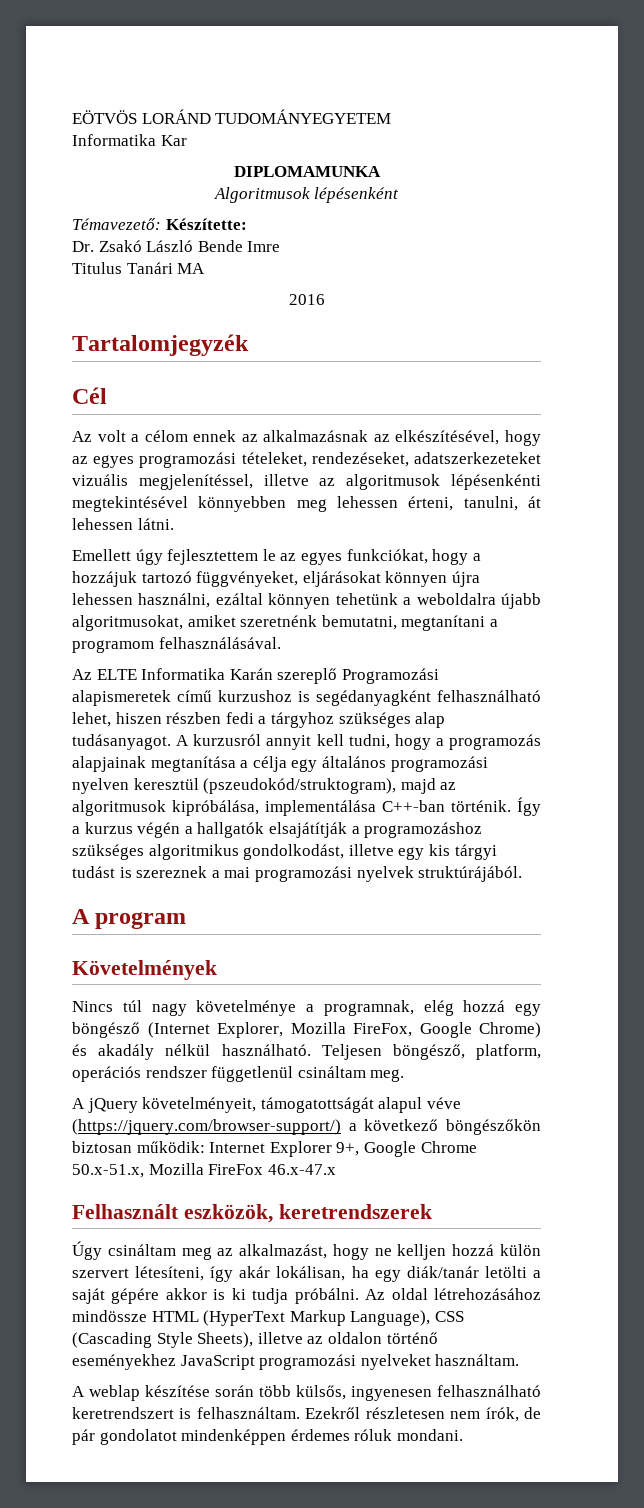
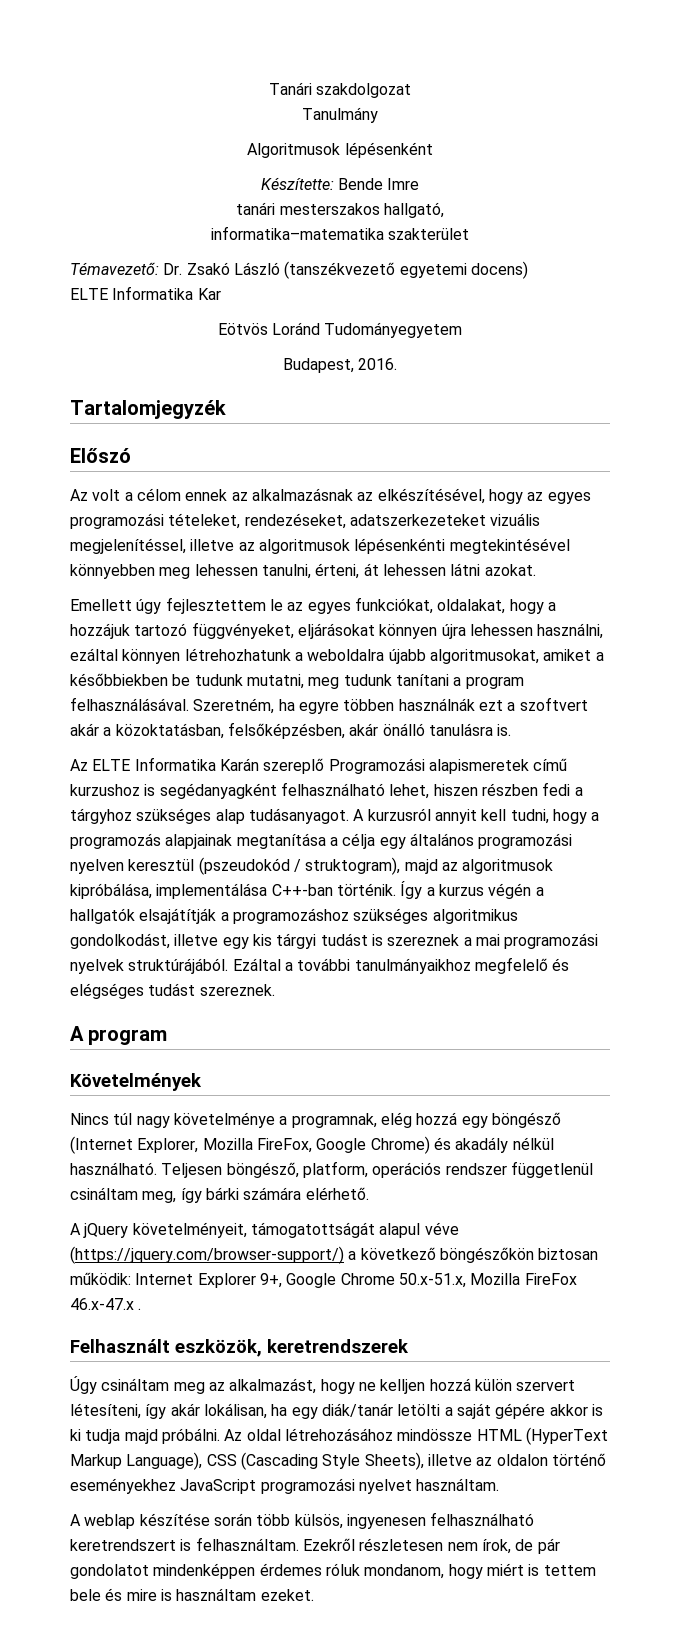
- EÖTVÖS LORÁND TUDOMÁNYEGYETEM
- Informatika Kar
- DIPLOMAMUNKA
+ Tanári szakdolgozat
+ Tanulmány
  Algoritmusok lépésenként
+ Készítette: Bende Imre
+ tanári mesterszakos hallgató,
+ informatika–matematika szakterület
- Témavezető: Készítette:
- Dr. Zsakó László Bende Imre
- Titulus Tanári MA
- 2016
+ Témavezető: Dr. Zsakó László (tanszékvezető egyetemi docens)
+ ELTE Informatika Kar
+ Eötvös Loránd Tudományegyetem
+ Budapest, 2016.
- Cél
+ Előszó
- Az volt a célom ennek az alkalmazásnak az elkészítésével, hogy az egyes programozási tételeket, rendezéseket, adatszerkezeteket vizuális megjelenítéssel, illetve az algoritmusok lépésenkénti megtekintésével könnyebben meg lehessen érteni, tanulni, át lehessen látni.
+ Az volt a célom ennek az alkalmazásnak az elkészítésével, hogy az egyes programozási tételeket, rendezéseket, adatszerkezeteket vizuális megjelenítéssel, illetve az algoritmusok lépésenkénti megtekintésével könnyebben meg lehessen tanulni, érteni, át lehessen látni azokat.
- Emellett úgy fejlesztettem le az egyes funkciókat, hogy a hozzájuk tartozó függvényeket, eljárásokat könnyen újra lehessen használni, ezáltal könnyen tehetünk a weboldalra újabb algoritmusokat, amiket szeretnénk bemutatni, megtanítani a programom felhasználásával.
+ Emellett úgy fejlesztettem le az egyes funkciókat, oldalakat, hogy a hozzájuk tartozó függvényeket, eljárásokat könnyen újra lehessen használni, ezáltal könnyen létrehozhatunk a weboldalra újabb algoritmusokat, amiket a későbbiekben be tudunk mutatni, meg tudunk tanítani a program felhasználásával. Szeretném, ha egyre többen használnák ezt a szoftvert akár a közoktatásban, felsőképzésben, akár önálló tanulásra is.
- A kurzusról annyit kell tudni, hogy a programozás alapjainak megtanítása a célja egy általános programozási nyelven keresztül (pszeudokód/struktogram), majd az algoritmusok kipróbálása, implementálása C++-ban történik.
+ A kurzusról annyit kell tudni, hogy a programozás alapjainak megtanítása a célja egy általános programozási nyelven keresztül (pszeudokód / struktogram), majd az algoritmusok kipróbálása, implementálása C++-ban történik.
+ Ezáltal a további tanulmányaikhoz megfelelő és elégséges tudást szereznek.
- Teljesen böngésző, platform, operációs rendszer függetlenül csináltam meg.
+ Teljesen böngésző, platform, operációs rendszer függetlenül csináltam meg, így bárki számára elérhető.
- A jQuery követelményeit, támogatottságát alapul véve (https://jquery.com/browser-support/) a következő böngészőkön biztosan működik: Internet Explorer 9+, Google Chrome 50.x-51.x, Mozilla FireFox 46.x-47.x
+ A jQuery követelményeit, támogatottságát alapul véve (https://jquery.com/browser-support/) a következő böngészőkön biztosan működik: Internet Explorer 9+, Google Chrome 50.x-51.x, Mozilla FireFox 46.x-47.x .
- Úgy csináltam meg az alkalmazást, hogy ne kelljen hozzá külön szervert létesíteni, így akár lokálisan, ha egy diák/tanár letölti a saját gépére akkor is ki tudja próbálni.
+ Úgy csináltam meg az alkalmazást, hogy ne kelljen hozzá külön szervert létesíteni, így akár lokálisan, ha egy diák/tanár letölti a saját gépére akkor is ki tudja majd próbálni.
- Az oldal létrehozásához mindössze HTML (HyperText Markup Language), CSS (Cascading Style Sheets), illetve az oldalon történő eseményekhez JavaScript programozási nyelveket használtam.
+ Az oldal létrehozásához mindössze HTML (HyperText Markup Language), CSS (Cascading Style Sheets), illetve az oldalon történő eseményekhez JavaScript programozási nyelvet használtam.
- A weblap készítése során több külsős, ingyenesen felhasználható keretrendszert is felhasználtam.
+ A weblap készítése során több külsös, ingyenesen felhasználható keretrendszert is felhasználtam.
- Ezekről részletesen nem írók, de pár gondolatot mindenképpen érdemes róluk mondani.
+ Ezekről részletesen nem írok, de pár gondolatot mindenképpen érdemes róluk mondanom, hogy miért is tettem bele és mire is használtam ezeket.

